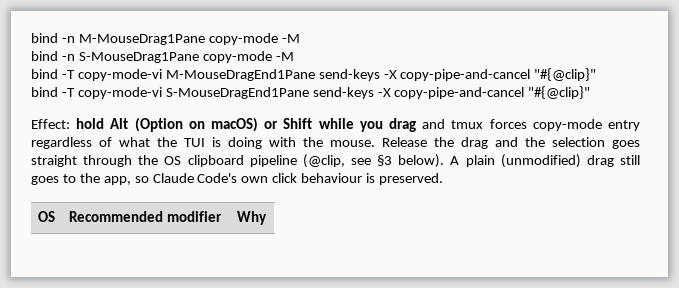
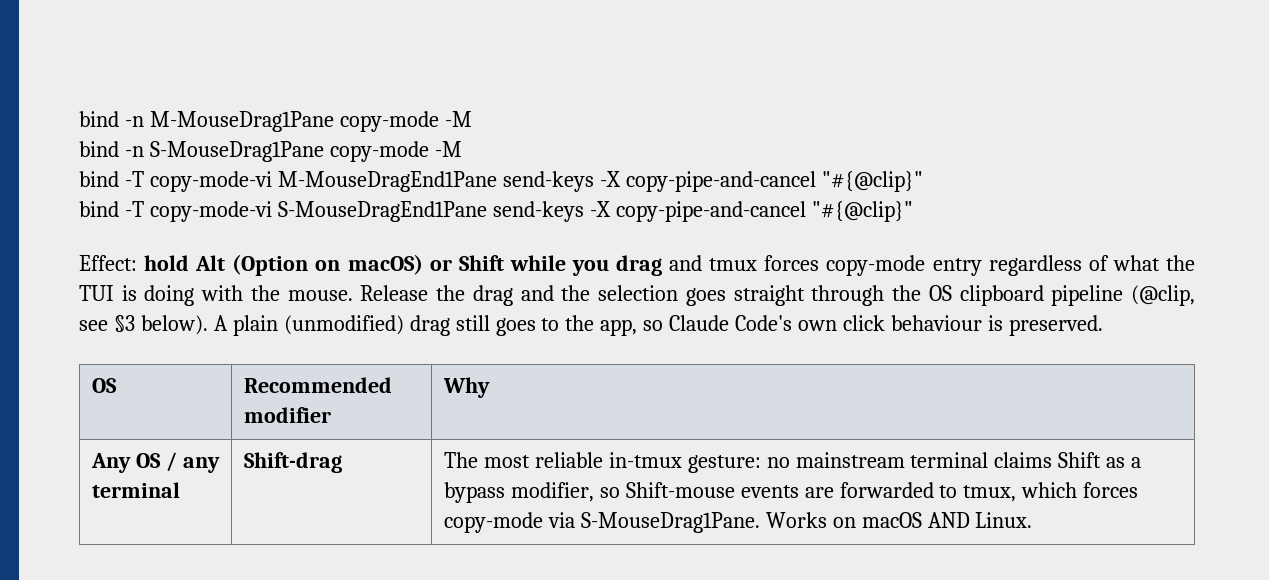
+ Any OS / any terminal | Shift-drag | The most reliable in-tmux gesture: no mainstream terminal claims Shift as a bypass modifier, so Shift-mouse events are forwarded to tmux, which forces copy-mode via S-MouseDrag1Pane. Works on macOS AND Linux.

